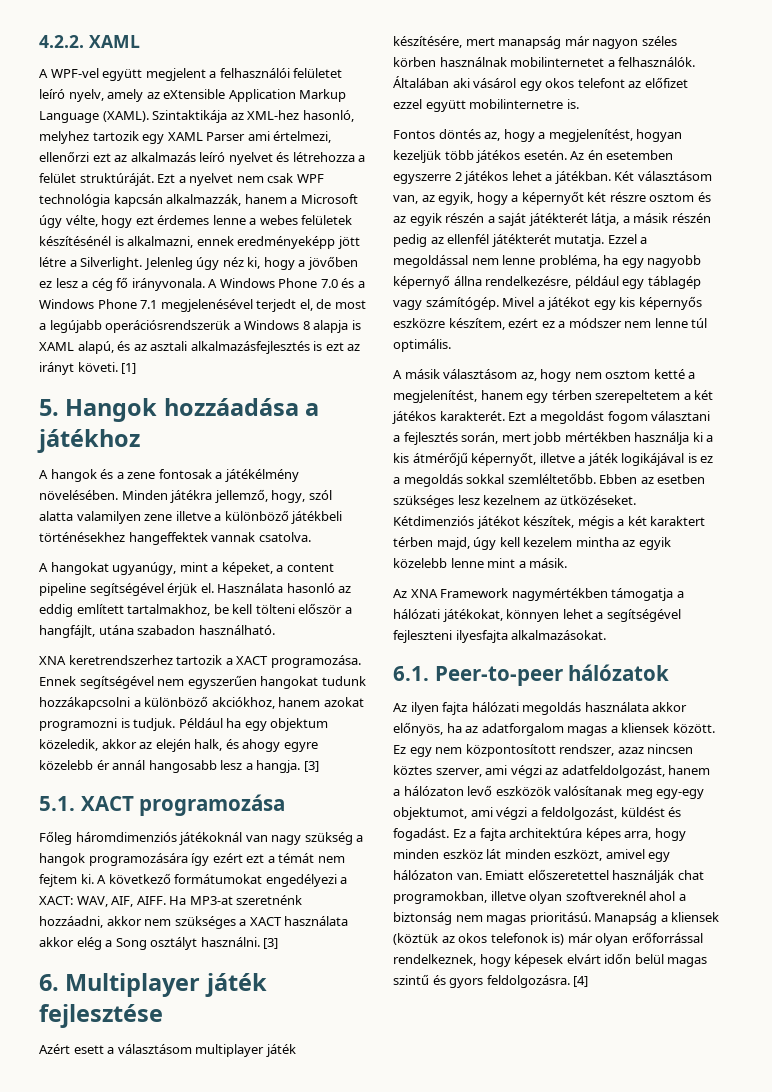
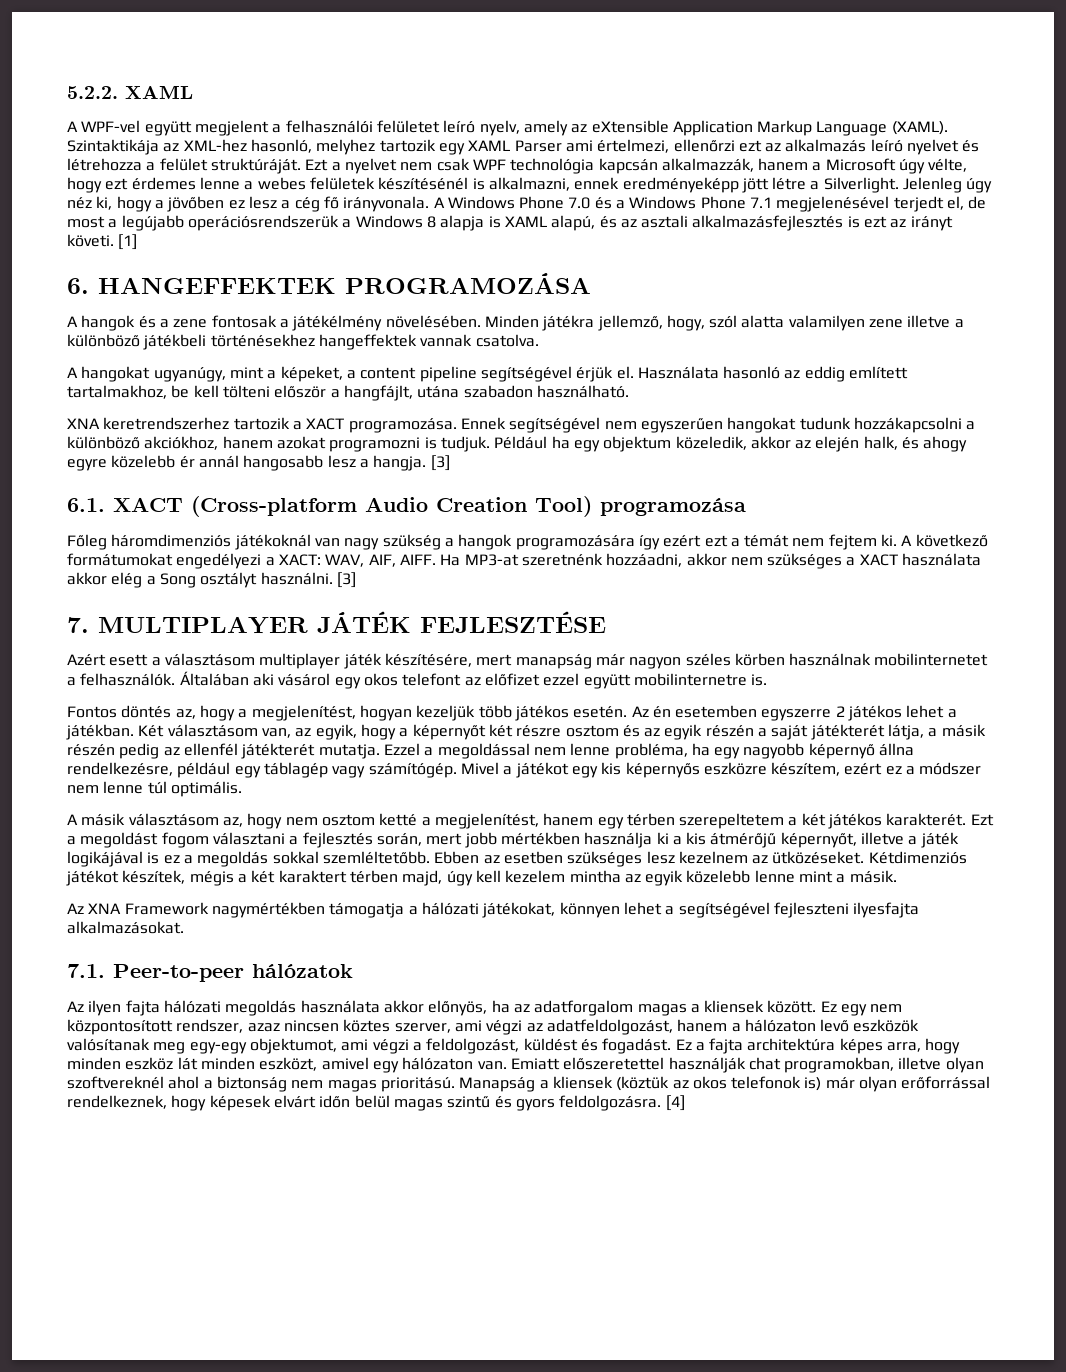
- 4.2.2. XAML
+ 5.2.2. XAML
- 5. Hangok hozzáadása a játékhoz
+ 6. HANGEFFEKTEK PROGRAMOZÁSA
- 5.1. XACT programozása
+ 6.1. XACT (Cross-platform Audio Creation Tool) programozása
- 6. Multiplayer játék fejlesztése
+ 7. MULTIPLAYER JÁTÉK FEJLESZTÉSE
- 6.1. Peer-to-peer hálózatok
+ 7.1. Peer-to-peer hálózatok

